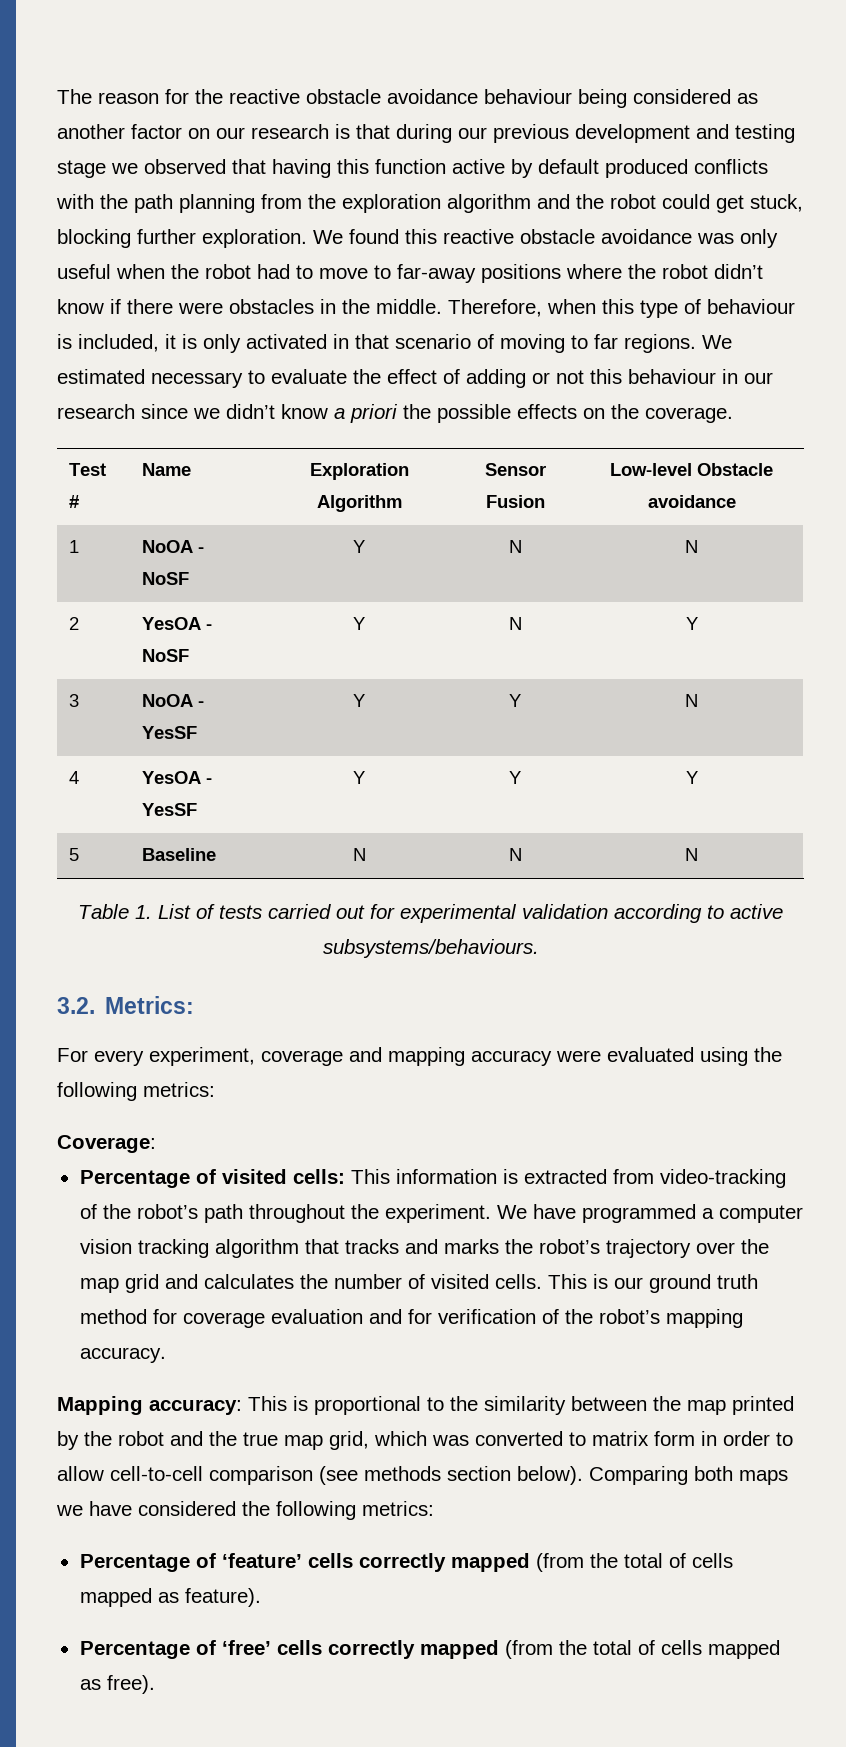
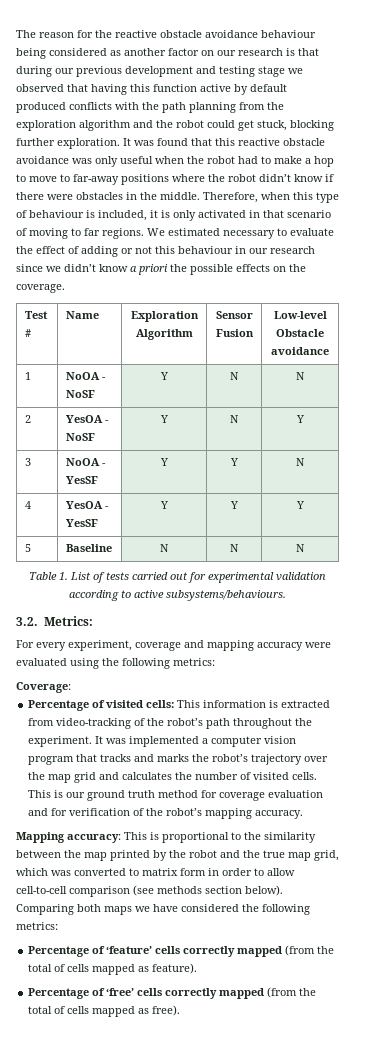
- We found this reactive obstacle avoidance was only useful when the robot had to move to far-away positions where the robot didn’t know if there were obstacles in the middle.
+ It was found that this reactive obstacle avoidance was only useful when the robot had to make a hop to move to far-away positions where the robot didn’t know if there were obstacles in the middle.
- We have programmed a computer vision tracking algorithm that tracks and marks the robot’s trajectory over the map grid and calculates the number of visited cells.
+ It was implemented a computer vision program that tracks and marks the robot’s trajectory over the map grid and calculates the number of visited cells.

